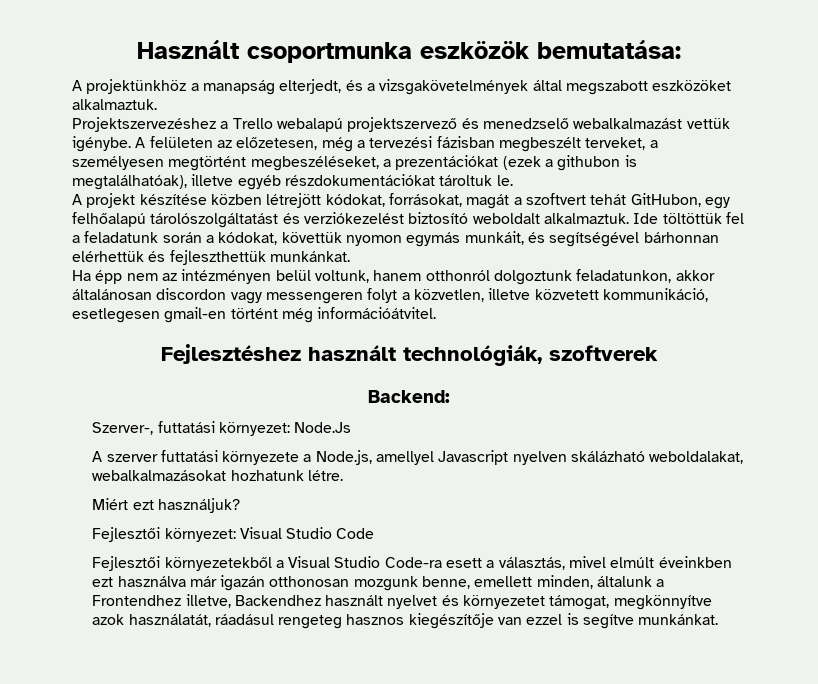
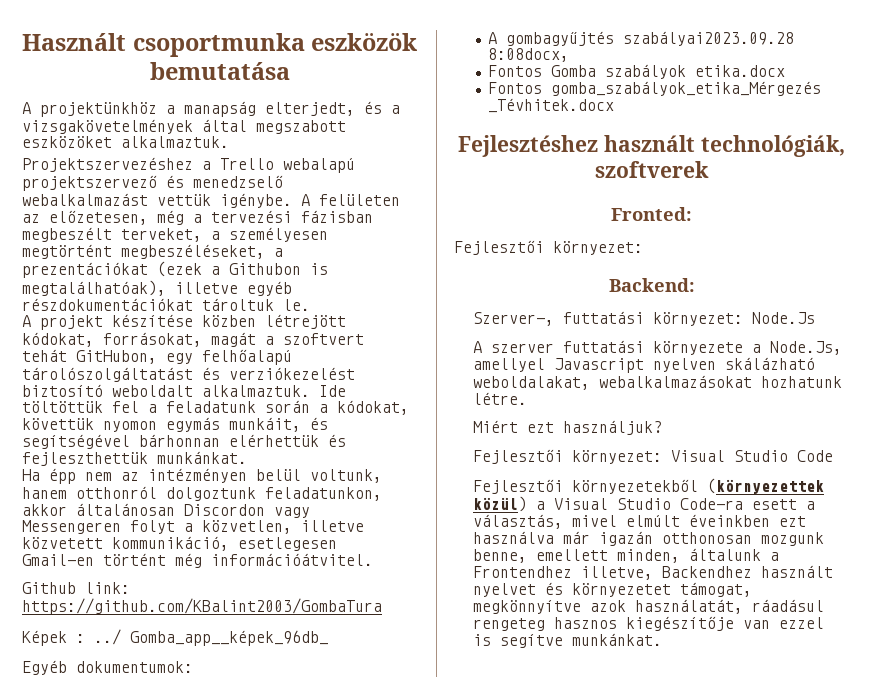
- Használt csoportmunka eszközök bemutatása:
+ Használt csoportmunka eszközök bemutatása
- A felületen az előzetesen, még a tervezési fázisban megbeszélt terveket, a személyesen megtörtént megbeszéléseket, a prezentációkat (ezek a githubon is megtalálhatóak), illetve egyéb részdokumentációkat tároltuk le.
+ A felületen az előzetesen, még a tervezési fázisban megbeszélt terveket, a személyesen megtörtént megbeszéléseket, a prezentációkat (ezek a Githubon is megtalálhatóak), illetve egyéb részdokumentációkat tároltuk le.
- Ha épp nem az intézményen belül voltunk, hanem otthonról dolgoztunk feladatunkon, akkor általánosan discordon vagy messengeren folyt a közvetlen, illetve közvetett kommunikáció, esetlegesen gmail-en történt még információátvitel.
+ Ha épp nem az intézményen belül voltunk, hanem otthonról dolgoztunk feladatunkon, akkor általánosan Discordon vagy Messengeren folyt a közvetlen, illetve közvetett kommunikáció, esetlegesen Gmail-en történt még információátvitel.
+ Github link: https://github.com/KBalint2003/GombaTura
+ Képek : ../ Gomba_app__képek_96db_
+ Egyéb dokumentumok:
+ A gombagyűjtés szabályai2023.09.28 8:08docx,
+ Fontos Gomba szabályok etika.docx
+ Fontos gomba_szabályok_etika_Mérgezés _Tévhitek.docx
+ Fronted:
+ Fejlesztői környezet:
- A szerver futtatási környezete a Node.js, amellyel Javascript nyelven skálázható weboldalakat, webalkalmazásokat hozhatunk létre.
+ A szerver futtatási környezete a Node.Js, amellyel Javascript nyelven skálázható weboldalakat, webalkalmazásokat hozhatunk létre.
- Fejlesztői környezetekből a Visual Studio Code-ra esett a választás, mivel elmúlt éveinkben ezt használva már igazán otthonosan mozgunk benne, emellett minden, általunk a Frontendhez illetve, Backendhez használt nyelvet és környezetet támogat, megkönnyítve azok használatát, ráadásul rengeteg hasznos kiegészítője van ezzel is segítve munkánkat.
+ Fejlesztői környezetekből (környezettek közül) a Visual Studio Code-ra esett a választás, mivel elmúlt éveinkben ezt használva már igazán otthonosan mozgunk benne, emellett minden, általunk a Frontendhez illetve, Backendhez használt nyelvet és környezetet támogat, megkönnyítve azok használatát, ráadásul rengeteg hasznos kiegészítője van ezzel is segítve munkánkat.

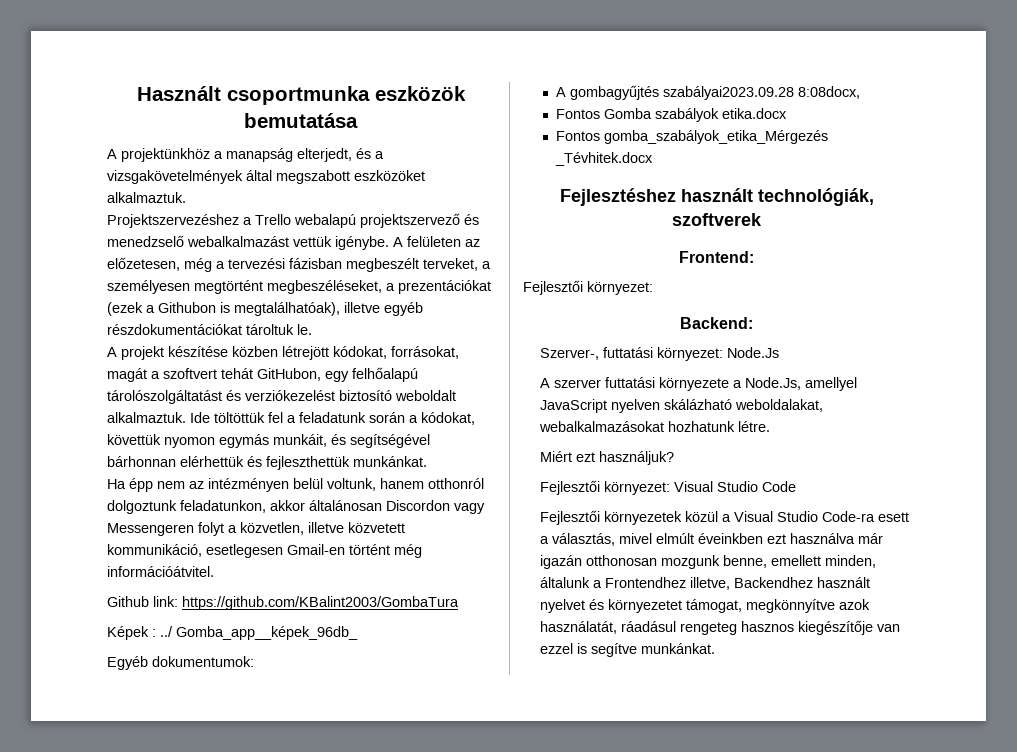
- Fronted:
+ Frontend:
- A szerver futtatási környezete a Node.Js, amellyel Javascript nyelven skálázható weboldalakat, webalkalmazásokat hozhatunk létre.
+ A szerver futtatási környezete a Node.Js, amellyel JavaScript nyelven skálázható weboldalakat, webalkalmazásokat hozhatunk létre.
- Fejlesztői környezetekből (környezettek közül) a Visual Studio Code-ra esett a választás, mivel elmúlt éveinkben ezt használva már igazán otthonosan mozgunk benne, emellett minden, általunk a Frontendhez illetve, Backendhez használt nyelvet és környezetet támogat, megkönnyítve azok használatát, ráadásul rengeteg hasznos kiegészítője van ezzel is segítve munkánkat.
+ Fejlesztői környezetek közül a Visual Studio Code-ra esett a választás, mivel elmúlt éveinkben ezt használva már igazán otthonosan mozgunk benne, emellett minden, általunk a Frontendhez illetve, Backendhez használt nyelvet és környezetet támogat, megkönnyítve azok használatát, ráadásul rengeteg hasznos kiegészítője van ezzel is segítve munkánkat.

